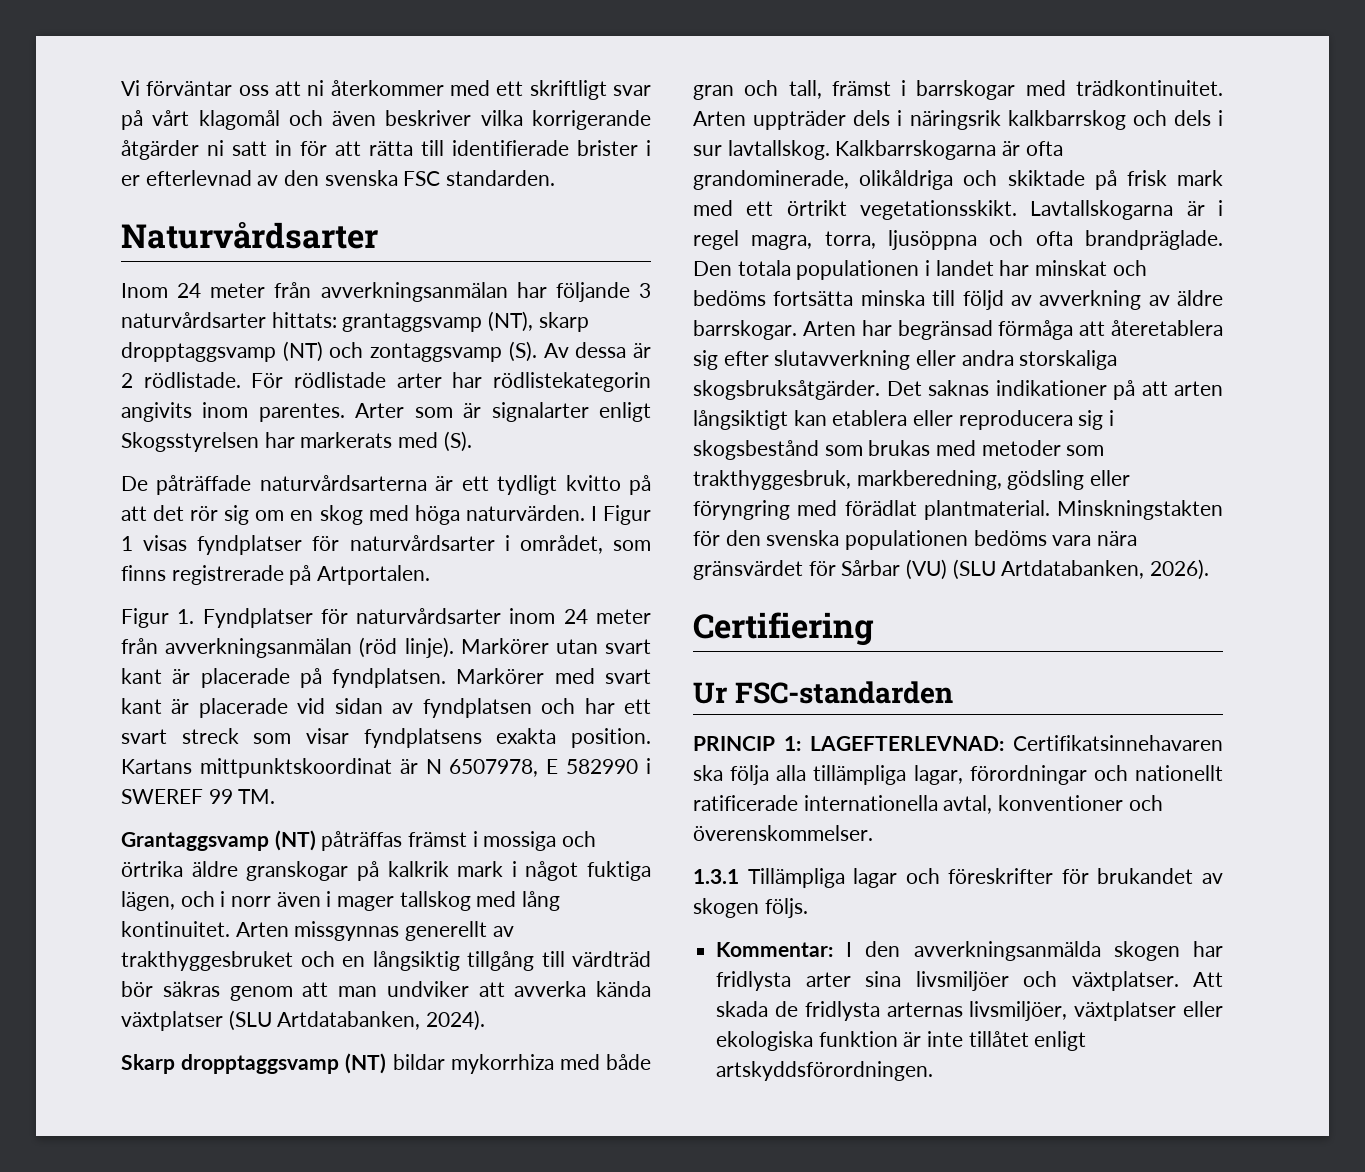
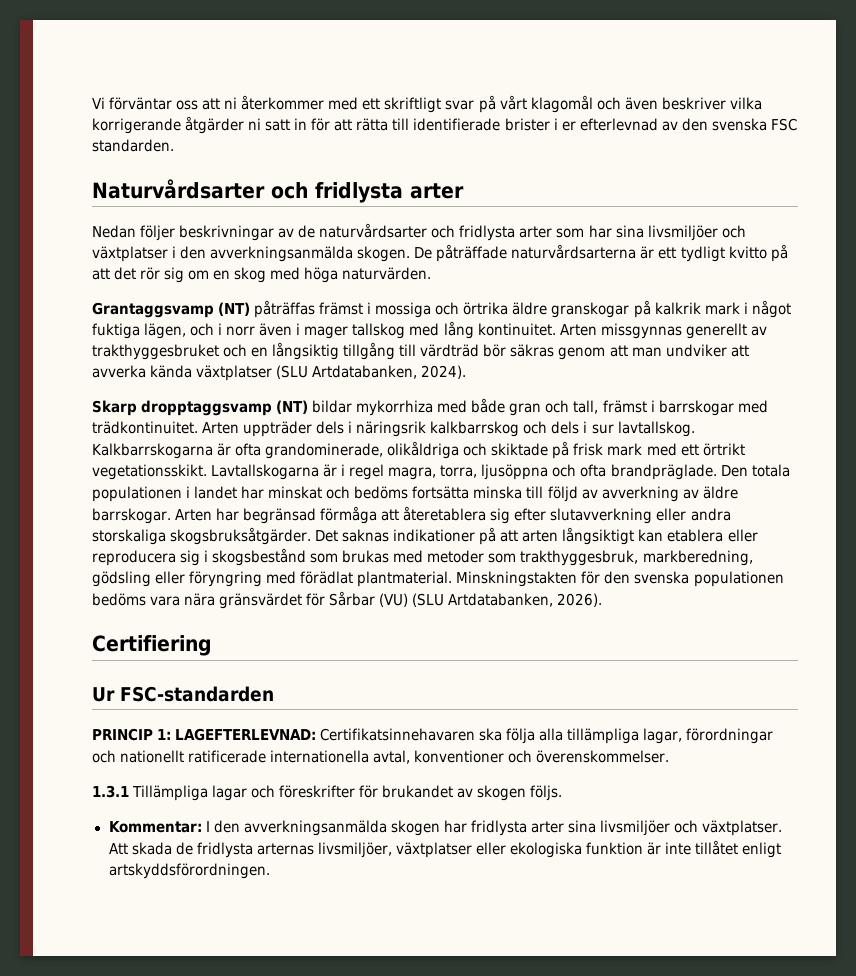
- Naturvårdsarter
- Inom 24 meter från avverkningsanmälan har följande 3 naturvårdsarter hittats: grantaggsvamp (NT), skarp dropptaggsvamp (NT) och zontaggsvamp (S). Av dessa är 2 rödlistade. För rödlistade arter har rödlistekategorin angivits inom parentes. Arter som är signalarter enligt Skogsstyrelsen har markerats med (S).
- De påträffade naturvårdsarterna är ett tydligt kvitto på att det rör sig om en skog med höga naturvärden. I Figur 1 visas fyndplatser för naturvårdsarter i området, som finns registrerade på Artportalen.
- Figur 1. Fyndplatser för naturvårdsarter inom 24 meter från avverkningsanmälan (röd linje). Markörer utan svart kant är placerade på fyndplatsen. Markörer med svart kant är placerade vid sidan av fyndplatsen och har ett svart streck som visar fyndplatsens exakta position. Kartans mittpunktskoordinat är N 6507978, E 582990 i SWEREF 99 TM.
+ Naturvårdsarter och fridlysta arter
+ Nedan följer beskrivningar av de naturvårdsarter och fridlysta arter som har sina livsmiljöer och växtplatser i den avverkningsanmälda skogen. De påträffade naturvårdsarterna är ett tydligt kvitto på att det rör sig om en skog med höga naturvärden.

